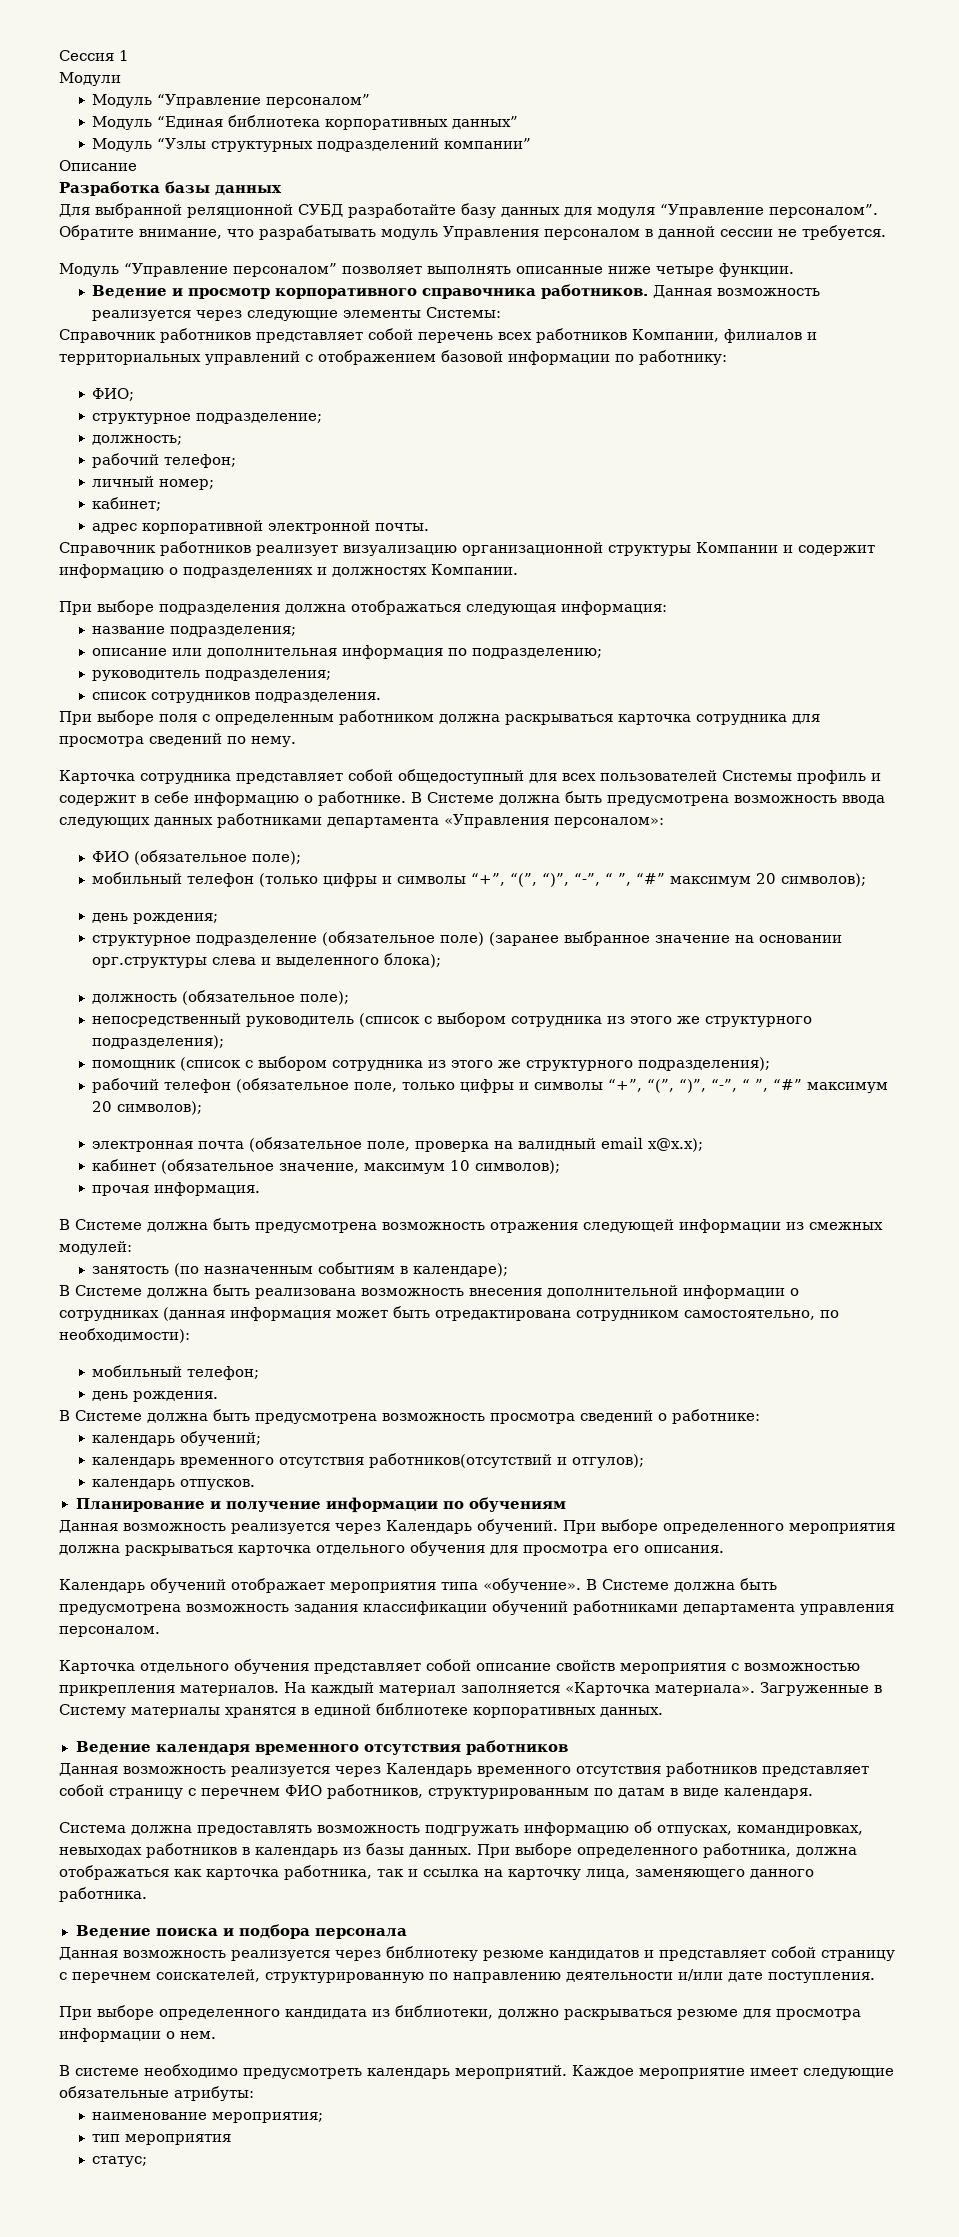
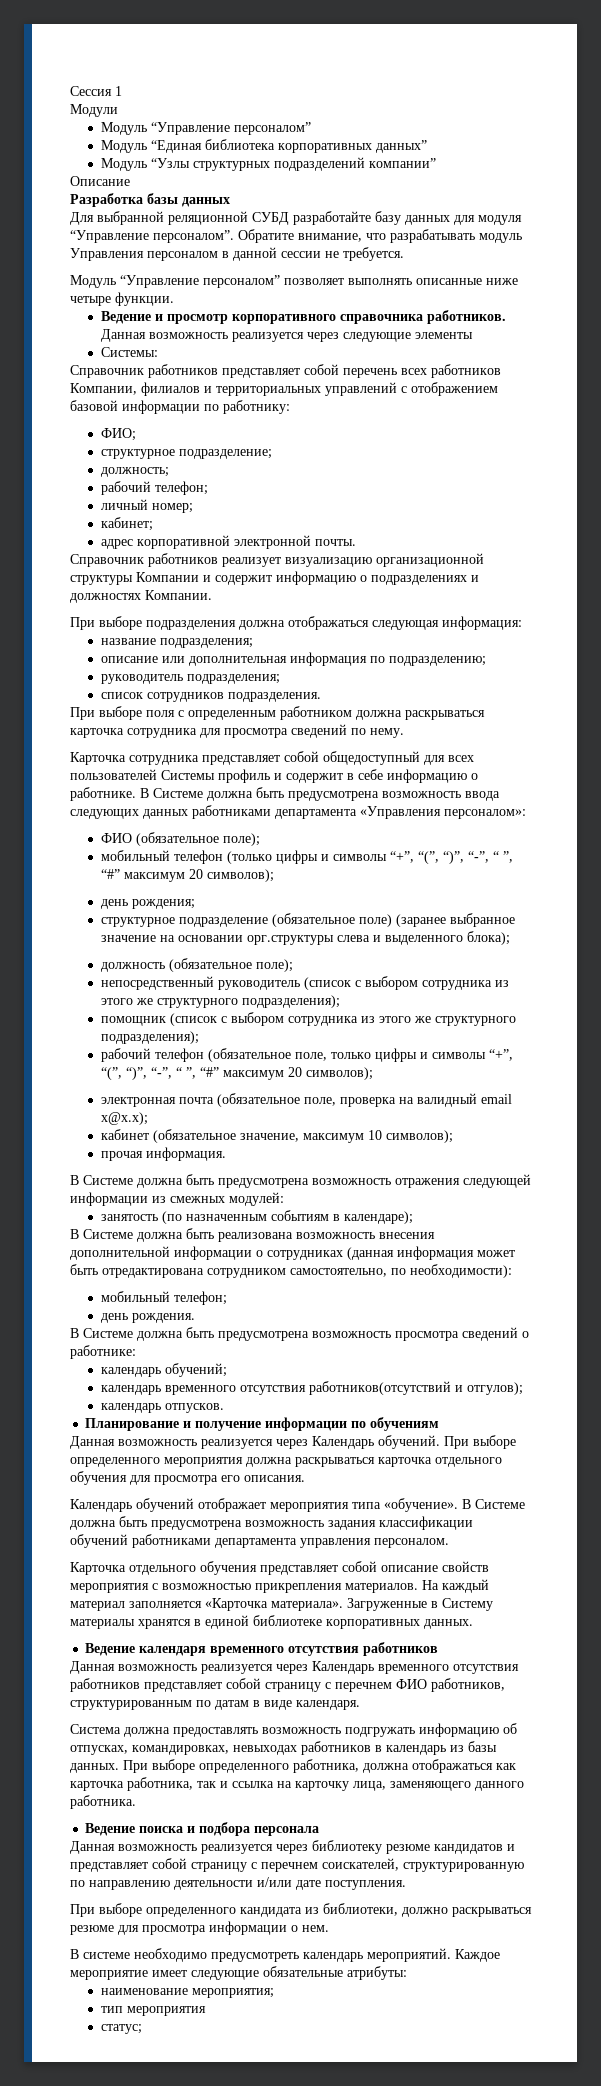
- Данная возможность реализуется через следующие элементы Системы:
+ Данная возможность реализуется через следующие элементы
+ Системы:

